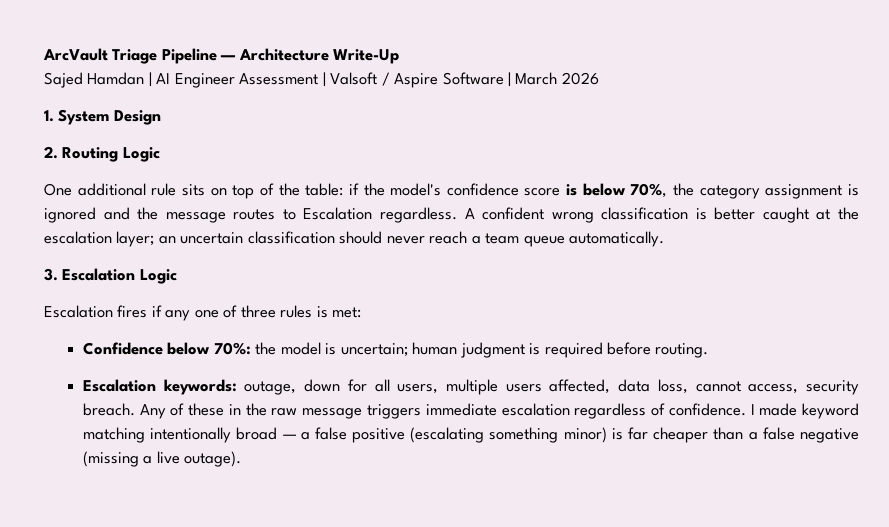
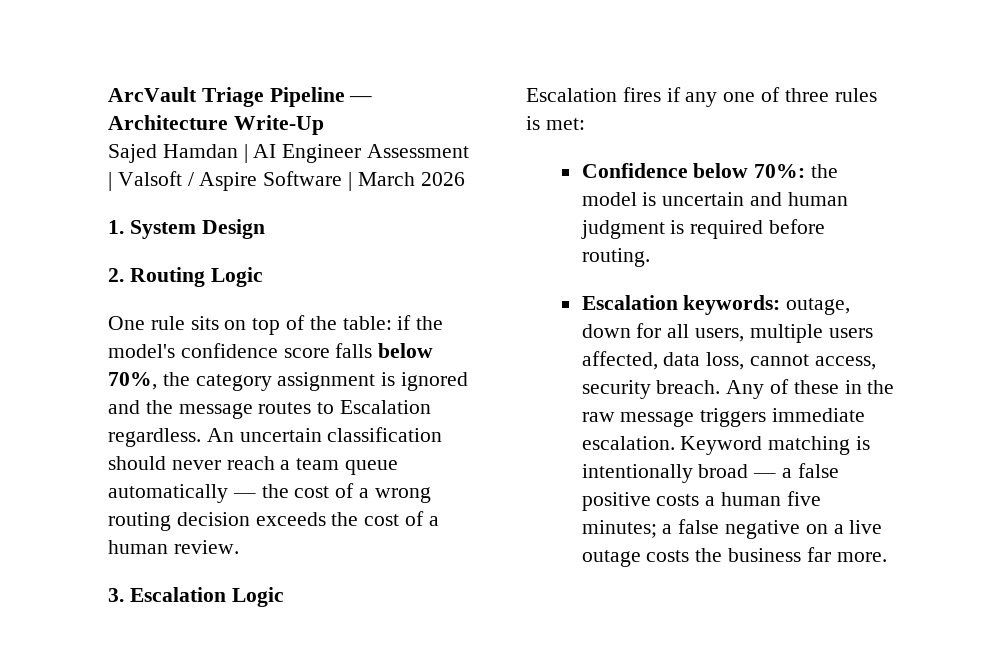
- One additional rule sits on top of the table: if the model's confidence score is below 70%, the category assignment is ignored and the message routes to Escalation regardless.
+ One rule sits on top of the table: if the model's confidence score falls below 70%, the category assignment is ignored and the message routes to Escalation regardless.
- A confident wrong classification is better caught at the escalation layer; an uncertain classification should never reach a team queue automatically.
+ An uncertain classification should never reach a team queue automatically — the cost of a wrong routing decision exceeds the cost of a human review.
- Confidence below 70%: the model is uncertain; human judgment is required before routing.
+ Confidence below 70%: the model is uncertain and human judgment is required before routing.
- Any of these in the raw message triggers immediate escalation regardless of confidence. I made keyword matching intentionally broad — a false positive (escalating something minor) is far cheaper than a false negative (missing a live outage).
+ Any of these in the raw message triggers immediate escalation. Keyword matching is intentionally broad — a false positive costs a human five minutes; a false negative on a live outage costs the business far more.

